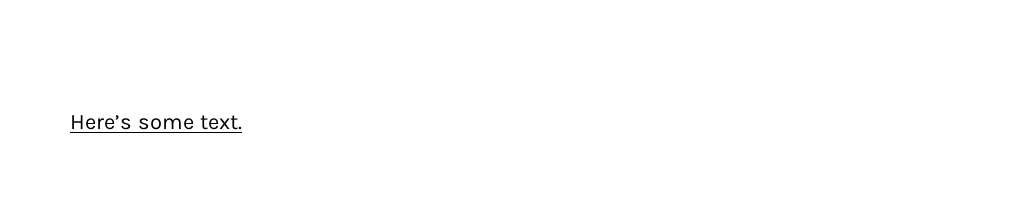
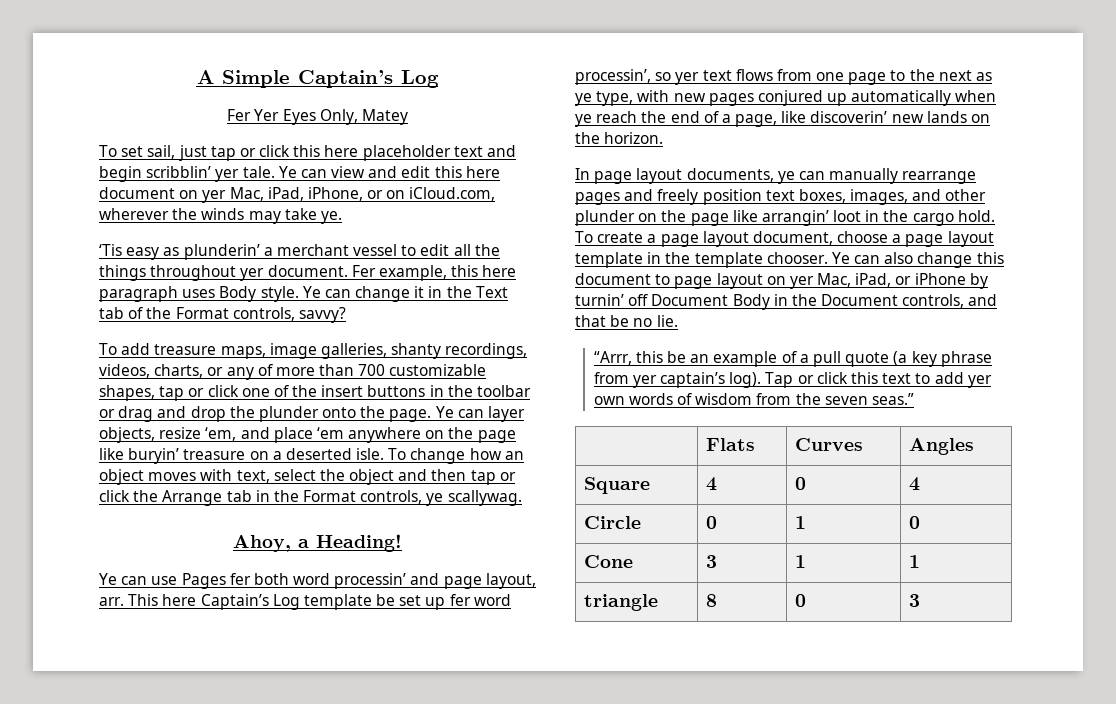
- Here’s some text.
+ A Simple Captain’s Log
+ Fer Yer Eyes Only, Matey
+ To set sail, just tap or click this here placeholder text and begin scribblin’ yer tale. Ye can view and edit this here document on yer Mac, iPad, iPhone, or on iCloud.com, wherever the winds may take ye.
+ ‘Tis easy as plunderin’ a merchant vessel to edit all the things throughout yer document. Fer example, this here paragraph uses Body style. Ye can change it in the Text tab of the Format controls, savvy?
+ To add treasure maps, image galleries, shanty recordings, videos, charts, or any of more than 700 customizable shapes, tap or click one of the insert buttons in the toolbar or drag and drop the plunder onto the page. Ye can layer objects, resize ‘em, and place ‘em anywhere on the page like buryin’ treasure on a deserted isle. To change how an object moves with text, select the object and then tap or click the Arrange tab in the Format controls, ye scallywag.
+ Ahoy, a Heading!
+ Ye can use Pages fer both word processin’ and page layout, arr. This here Captain’s Log template be set up fer word processin’, so yer text flows from one page to the next as ye type, with new pages conjured up automatically when ye reach the end of a page, like discoverin’ new lands on the horizon.
+ In page layout documents, ye can manually rearrange pages and freely position text boxes, images, and other plunder on the page like arrangin’ loot in the cargo hold. To create a page layout document, choose a page layout template in the template chooser. Ye can also change this document to page layout on yer Mac, iPad, or iPhone by turnin’ off Document Body in the Document controls, and that be no lie.
+ “Arrr, this be an example of a pull quote (a key phrase from yer captain’s log). Tap or click this text to add yer own words of wisdom from the seven seas.”
+ | Flats | Curves | Angles
+ Square | 4 | 0 | 4
+ Circle | 0 | 1 | 0
+ Cone | 3 | 1 | 1
+ triangle | 8 | 0 | 3

